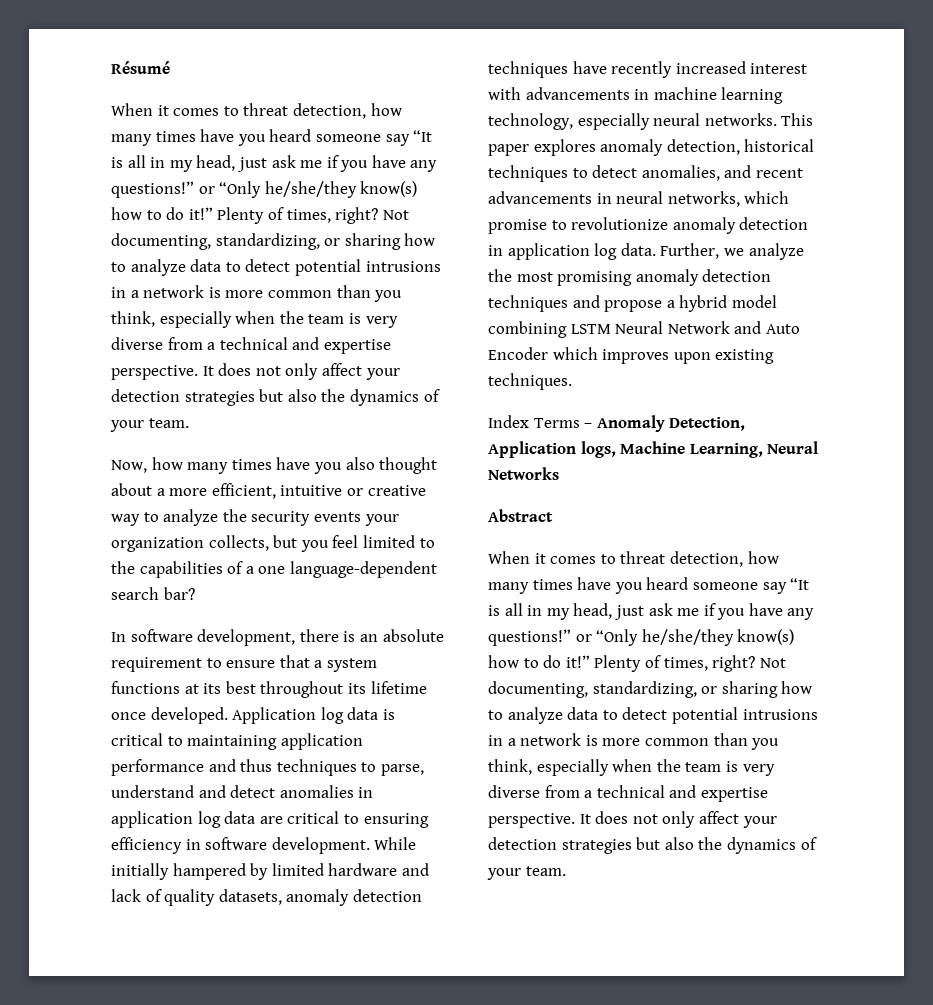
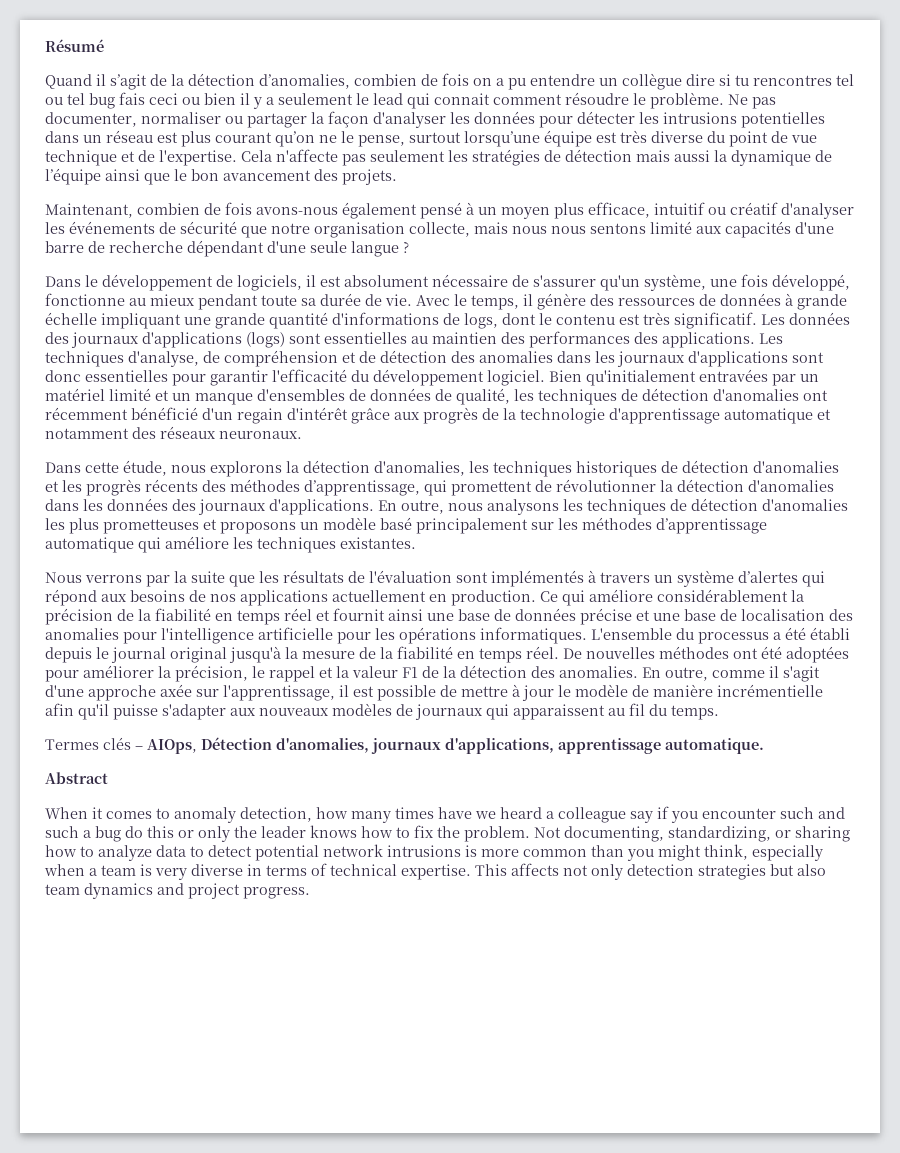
  Résumé
- When it comes to threat detection, how many times have you heard someone say “It is all in my head, just ask me if you have any questions!” or “Only he/she/they know(s) how to do it!” Plenty of times, right? Not documenting, standardizing, or sharing how to analyze data to detect potential intrusions in a network is more common than you think, especially when the team is very diverse from a technical and expertise perspective. It does not only affect your detection strategies but also the dynamics of your team.
- Now, how many times have you also thought about a more efficient, intuitive or creative way to analyze the security events your organization collects, but you feel limited to the capabilities of a one language-dependent search bar?
- In software development, there is an absolute requirement to ensure that a system functions at its best throughout its lifetime once developed. Application log data is critical to maintaining application performance and thus techniques to parse, understand and detect anomalies in application log data are critical to ensuring efficiency in software development. While initially hampered by limited hardware and lack of quality datasets, anomaly detection techniques have recently increased interest with advancements in machine learning technology, especially neural networks. This paper explores anomaly detection, historical techniques to detect anomalies, and recent advancements in neural networks, which promise to revolutionize anomaly detection in application log data. Further, we analyze the most promising anomaly detection techniques and propose a hybrid model combining LSTM Neural Network and Auto Encoder which improves upon existing techniques.
- Index Terms – Anomaly Detection, Application logs, Machine Learning, Neural Networks
+ Quand il s’agit de la détection d’anomalies, combien de fois on a pu entendre un collègue dire si tu rencontres tel ou tel bug fais ceci ou bien il y a seulement le lead qui connait comment résoudre le problème. Ne pas documenter, normaliser ou partager la façon d'analyser les données pour détecter les intrusions potentielles dans un réseau est plus courant qu’on ne le pense, surtout lorsqu’une équipe est très diverse du point de vue technique et de l'expertise. Cela n'affecte pas seulement les stratégies de détection mais aussi la dynamique de l’équipe ainsi que le bon avancement des projets.
+ Maintenant, combien de fois avons-nous également pensé à un moyen plus efficace, intuitif ou créatif d'analyser les événements de sécurité que notre organisation collecte, mais nous nous sentons limité aux capacités d'une barre de recherche dépendant d'une seule langue ?
+ Dans le développement de logiciels, il est absolument nécessaire de s'assurer qu'un système, une fois développé, fonctionne au mieux pendant toute sa durée de vie. Avec le temps, il génère des ressources de données à grande échelle impliquant une grande quantité d'informations de logs, dont le contenu est très significatif. Les données des journaux d'applications (logs) sont essentielles au maintien des performances des applications. Les techniques d'analyse, de compréhension et de détection des anomalies dans les journaux d'applications sont donc essentielles pour garantir l'efficacité du développement logiciel. Bien qu'initialement entravées par un matériel limité et un manque d'ensembles de données de qualité, les techniques de détection d'anomalies ont récemment bénéficié d'un regain d'intérêt grâce aux progrès de la technologie d'apprentissage automatique et notamment des réseaux neuronaux.
+ Dans cette étude, nous explorons la détection d'anomalies, les techniques historiques de détection d'anomalies et les progrès récents des méthodes d’apprentissage, qui promettent de révolutionner la détection d'anomalies dans les données des journaux d'applications. En outre, nous analysons les techniques de détection d'anomalies les plus prometteuses et proposons un modèle basé principalement sur les méthodes d’apprentissage automatique qui améliore les techniques existantes.
+ Nous verrons par la suite que les résultats de l'évaluation sont implémentés à travers un système d’alertes qui répond aux besoins de nos applications actuellement en production. Ce qui améliore considérablement la précision de la fiabilité en temps réel et fournit ainsi une base de données précise et une base de localisation des anomalies pour l'intelligence artificielle pour les opérations informatiques. L'ensemble du processus a été établi depuis le journal original jusqu'à la mesure de la fiabilité en temps réel. De nouvelles méthodes ont été adoptées pour améliorer la précision, le rappel et la valeur F1 de la détection des anomalies. En outre, comme il s'agit d'une approche axée sur l'apprentissage, il est possible de mettre à jour le modèle de manière incrémentielle afin qu'il puisse s'adapter aux nouveaux modèles de journaux qui apparaissent au fil du temps.
+ Termes clés – AIOps, Détection d'anomalies, journaux d'applications, apprentissage automatique.
  Abstract
- When it comes to threat detection, how many times have you heard someone say “It is all in my head, just ask me if you have any questions!” or “Only he/she/they know(s) how to do it!” Plenty of times, right? Not documenting, standardizing, or sharing how to analyze data to detect potential intrusions in a network is more common than you think, especially when the team is very diverse from a technical and expertise perspective. It does not only affect your detection strategies but also the dynamics of your team.
+ When it comes to anomaly detection, how many times have we heard a colleague say if you encounter such and such a bug do this or only the leader knows how to fix the problem. Not documenting, standardizing, or sharing how to analyze data to detect potential network intrusions is more common than you might think, especially when a team is very diverse in terms of technical expertise. This affects not only detection strategies but also team dynamics and project progress.

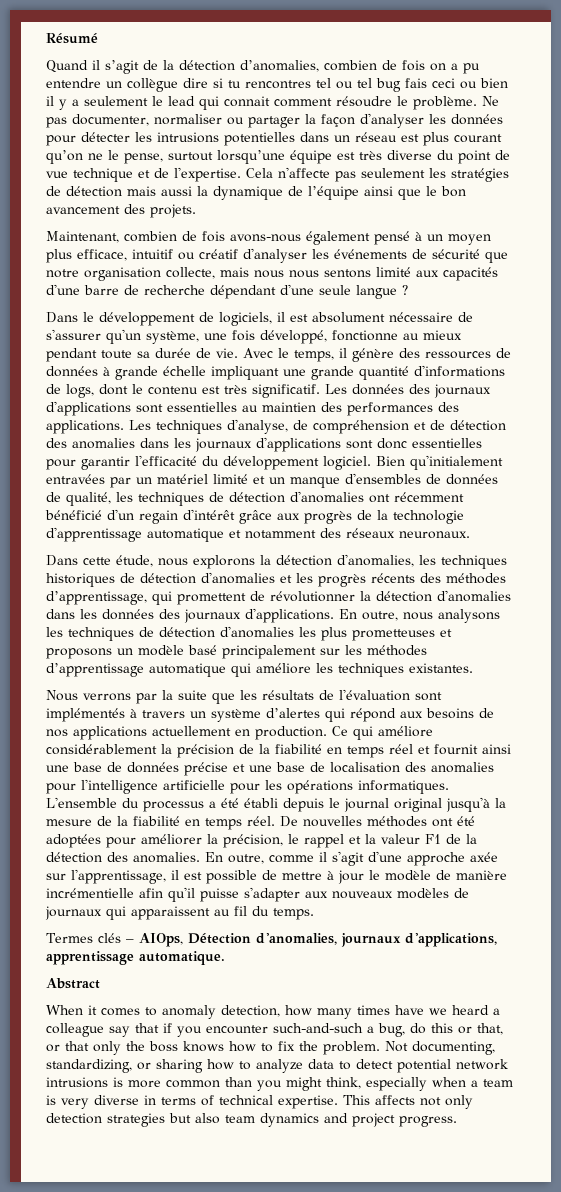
- Les données des journaux d'applications (logs) sont essentielles au maintien des performances des applications.
+ Les données des journaux d'applications sont essentielles au maintien des performances des applications.
- When it comes to anomaly detection, how many times have we heard a colleague say if you encounter such and such a bug do this or only the leader knows how to fix the problem.
+ When it comes to anomaly detection, how many times have we heard a colleague say that if you encounter such-and-such a bug, do this or that, or that only the boss knows how to fix the problem.

